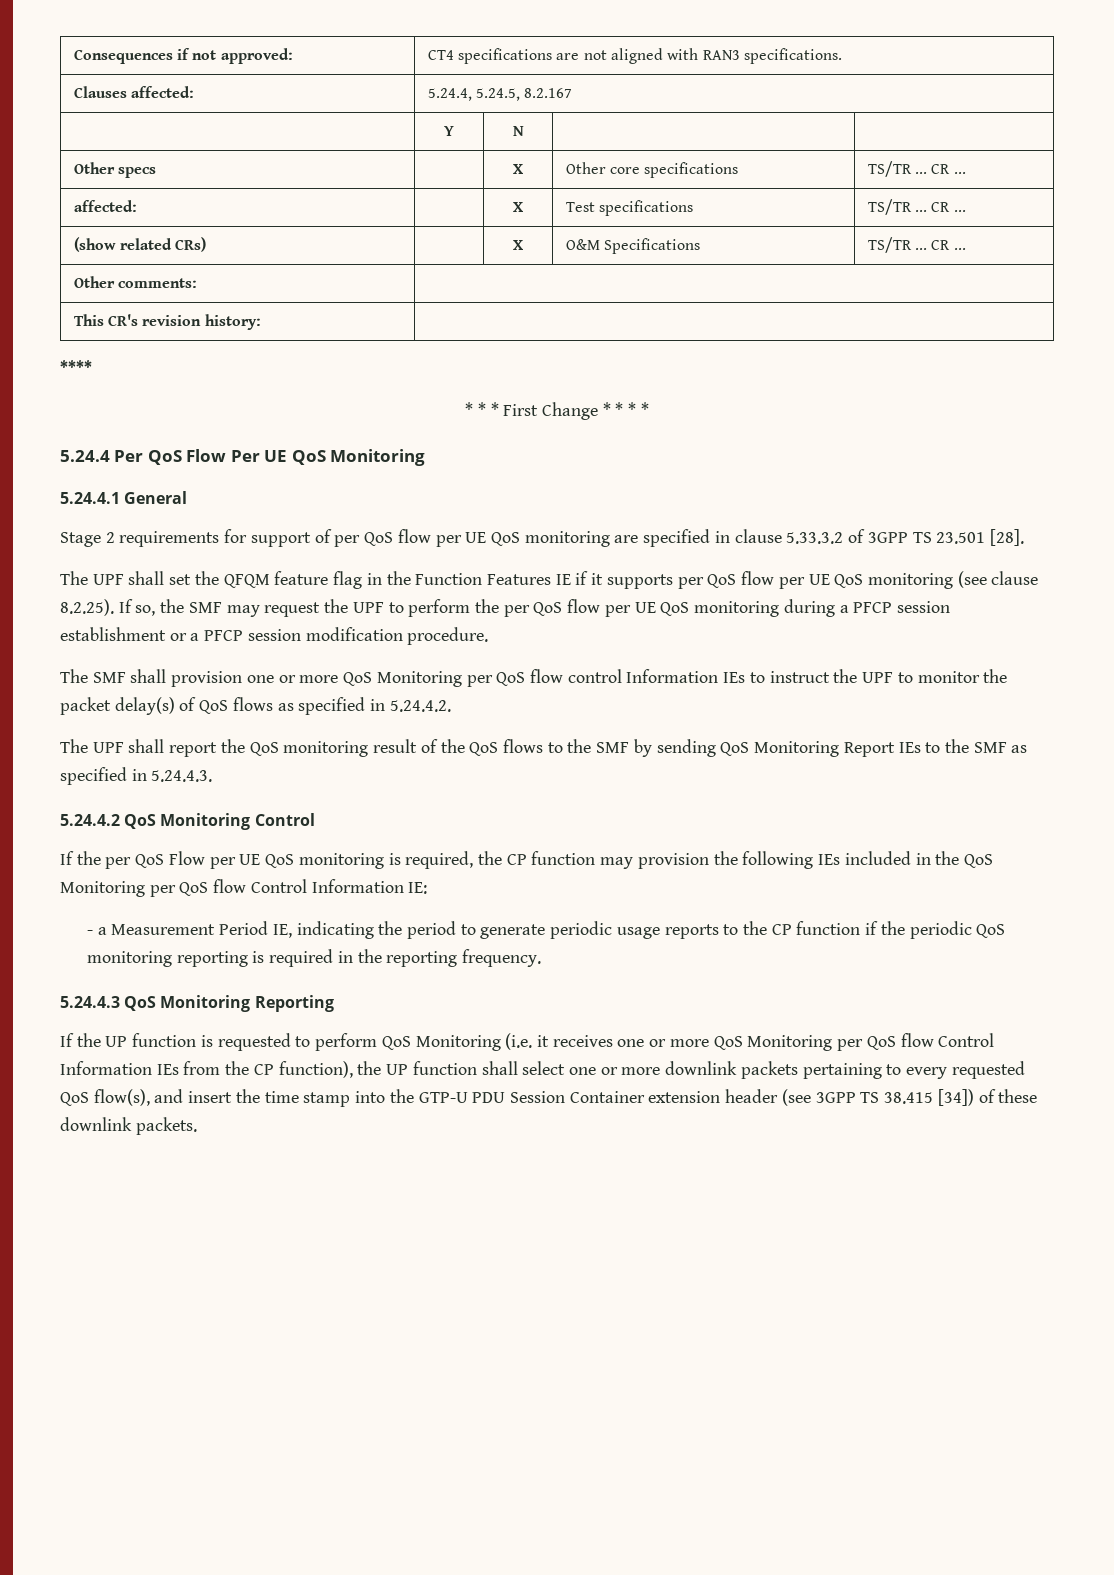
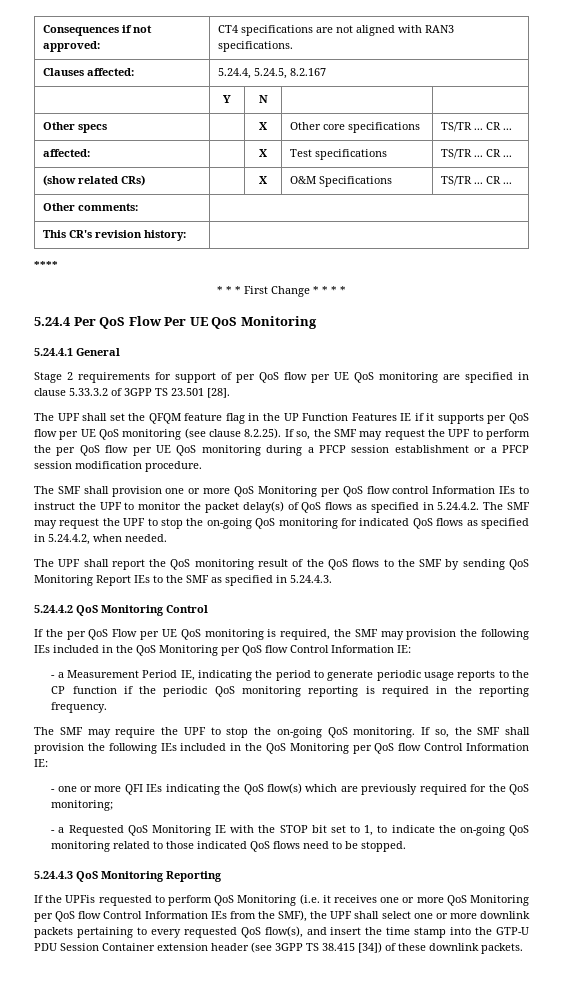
- The UPF shall set the QFQM feature flag in the Function Features IE if it supports per QoS flow per UE QoS monitoring (see clause 8.2.25). If so, the SMF may request the UPF to perform the per QoS flow per UE QoS monitoring during a PFCP session establishment or a PFCP session modification procedure.
+ The UPF shall set the QFQM feature flag in the UP Function Features IE if it supports per QoS flow per UE QoS monitoring (see clause 8.2.25). If so, the SMF may request the UPF to perform the per QoS flow per UE QoS monitoring during a PFCP session establishment or a PFCP session modification procedure.
- The SMF shall provision one or more QoS Monitoring per QoS flow control Information IEs to instruct the UPF to monitor the packet delay(s) of QoS flows as specified in 5.24.4.2.
+ The SMF shall provision one or more QoS Monitoring per QoS flow control Information IEs to instruct the UPF to monitor the packet delay(s) of QoS flows as specified in 5.24.4.2. The SMF may request the UPF to stop the on-going QoS monitoring for indicated QoS flows as specified in 5.24.4.2, when needed.
- If the per QoS Flow per UE QoS monitoring is required, the CP function may provision the following IEs included in the QoS Monitoring per QoS flow Control Information IE:
+ If the per QoS Flow per UE QoS monitoring is required, the SMF may provision the following IEs included in the QoS Monitoring per QoS flow Control Information IE:
+ The SMF may require the UPF to stop the on-going QoS monitoring. If so, the SMF shall provision the following IEs included in the QoS Monitoring per QoS flow Control Information IE:
+ - one or more QFI IEs indicating the QoS flow(s) which are previously required for the QoS monitoring;
+ - a Requested QoS Monitoring IE with the STOP bit set to 1, to indicate the on-going QoS monitoring related to those indicated QoS flows need to be stopped.
- If the UP function is requested to perform QoS Monitoring (i.e. it receives one or more QoS Monitoring per QoS flow Control Information IEs from the CP function), the UP function shall select one or more downlink packets pertaining to every requested QoS flow(s), and insert the time stamp into the GTP-U PDU Session Container extension header (see 3GPP TS 38.415 [34]) of these downlink packets.
+ If the UPFis requested to perform QoS Monitoring (i.e. it receives one or more QoS Monitoring per QoS flow Control Information IEs from the SMF), the UPF shall select one or more downlink packets pertaining to every requested QoS flow(s), and insert the time stamp into the GTP-U PDU Session Container extension header (see 3GPP TS 38.415 [34]) of these downlink packets.

